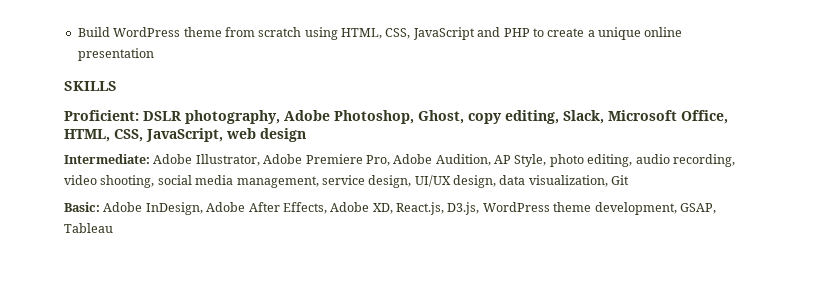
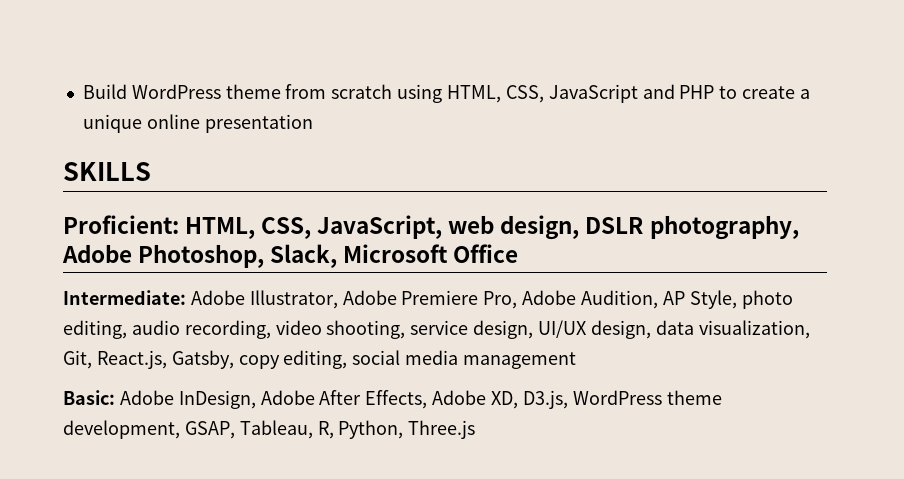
- Proficient: DSLR photography, Adobe Photoshop, Ghost, copy editing, Slack, Microsoft Office, HTML, CSS, JavaScript, web design
+ Proficient: HTML, CSS, JavaScript, web design, DSLR photography, Adobe Photoshop, Slack, Microsoft Office
- Intermediate: Adobe Illustrator, Adobe Premiere Pro, Adobe Audition, AP Style, photo editing, audio recording, video shooting, social media management, service design, UI/UX design, data visualization, Git
+ Intermediate: Adobe Illustrator, Adobe Premiere Pro, Adobe Audition, AP Style, photo editing, audio recording, video shooting, service design, UI/UX design, data visualization, Git, React.js, Gatsby, copy editing, social media management
- Basic: Adobe InDesign, Adobe After Effects, Adobe XD, React.js, D3.js, WordPress theme development, GSAP, Tableau
+ Basic: Adobe InDesign, Adobe After Effects, Adobe XD, D3.js, WordPress theme development, GSAP, Tableau, R, Python, Three.js

